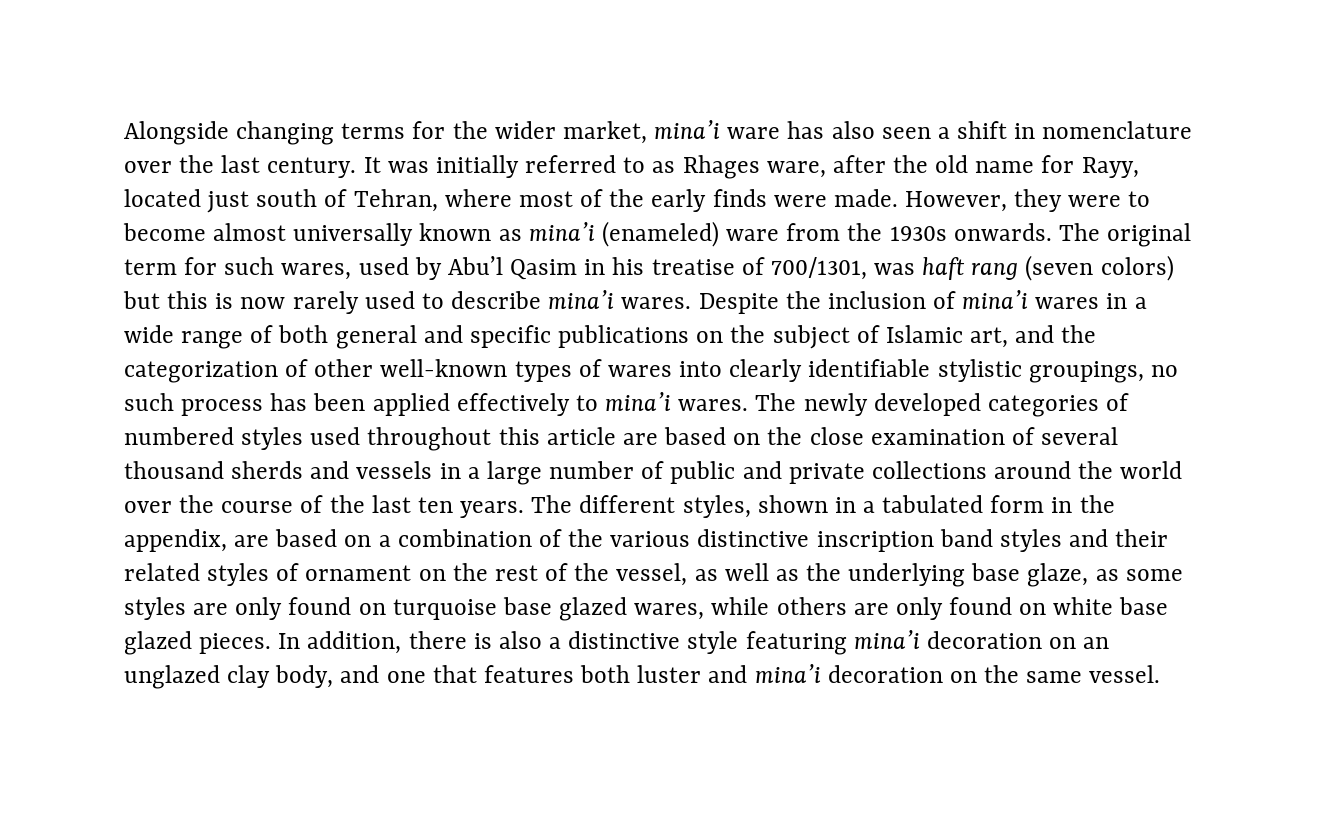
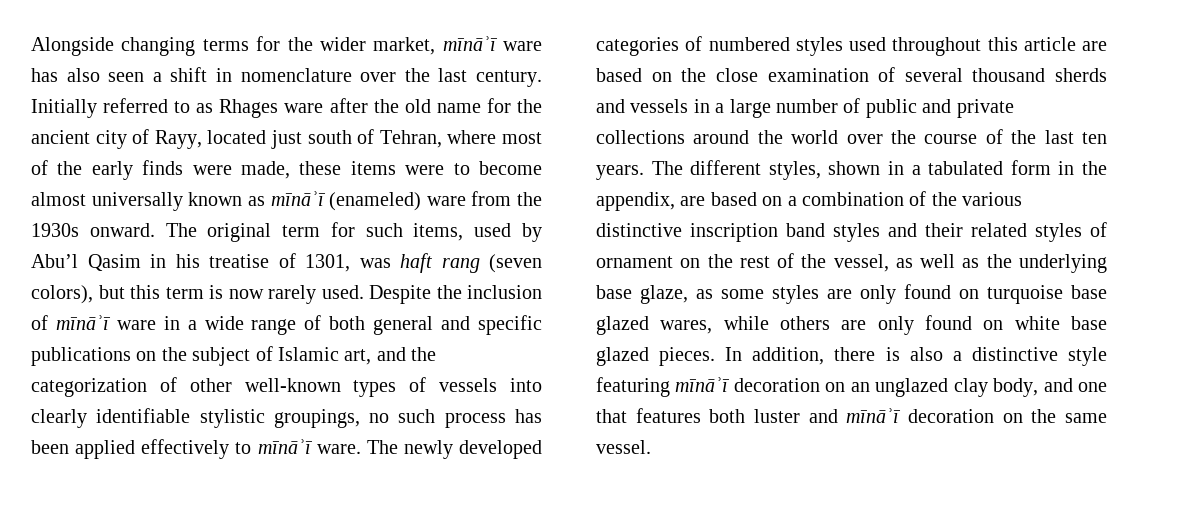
- Alongside changing terms for the wider market, mina’i ware has also seen a shift in nomenclature over the last century.
+ Alongside changing terms for the wider market, mīnāʾī ware has also seen a shift in nomenclature over the last century.
- It was initially referred to as Rhages ware, after the old name for Rayy, located just south of Tehran, where most of the early finds were made. However, they were to become almost universally known as mina’i (enameled) ware from the 1930s onwards.
+ Initially referred to as Rhages ware after the old name for the ancient city of Rayy, located just south of Tehran, where most of the early finds were made, these items were to become almost universally known as mīnāʾī (enameled) ware from the 1930s onward.
- The original term for such wares, used by Abu’l Qasim in his treatise of 700/1301, was haft rang (seven colors) but this is now rarely used to describe mina’i wares.
+ The original term for such items, used by Abu’l Qasim in his treatise of 1301, was haft rang (seven colors), but this term is now rarely used.
- Despite the inclusion of mina’i wares in a wide range of both general and specific publications on the subject of Islamic art, and the categorization of other well-known types of wares into clearly identifiable stylistic groupings, no such process has been applied effectively to mina’i wares.
+ Despite the inclusion of mīnāʾī ware in a wide range of both general and specific publications on the subject of Islamic art, and the categorization of other well-known types of vessels into clearly identifiable stylistic groupings, no such process has been applied effectively to mīnāʾī ware.
- In addition, there is also a distinctive style featuring mina’i decoration on an unglazed clay body, and one that features both luster and mina’i decoration on the same vessel.
+ In addition, there is also a distinctive style featuring mīnāʾī decoration on an unglazed clay body, and one that features both luster and mīnāʾī decoration on the same vessel.

